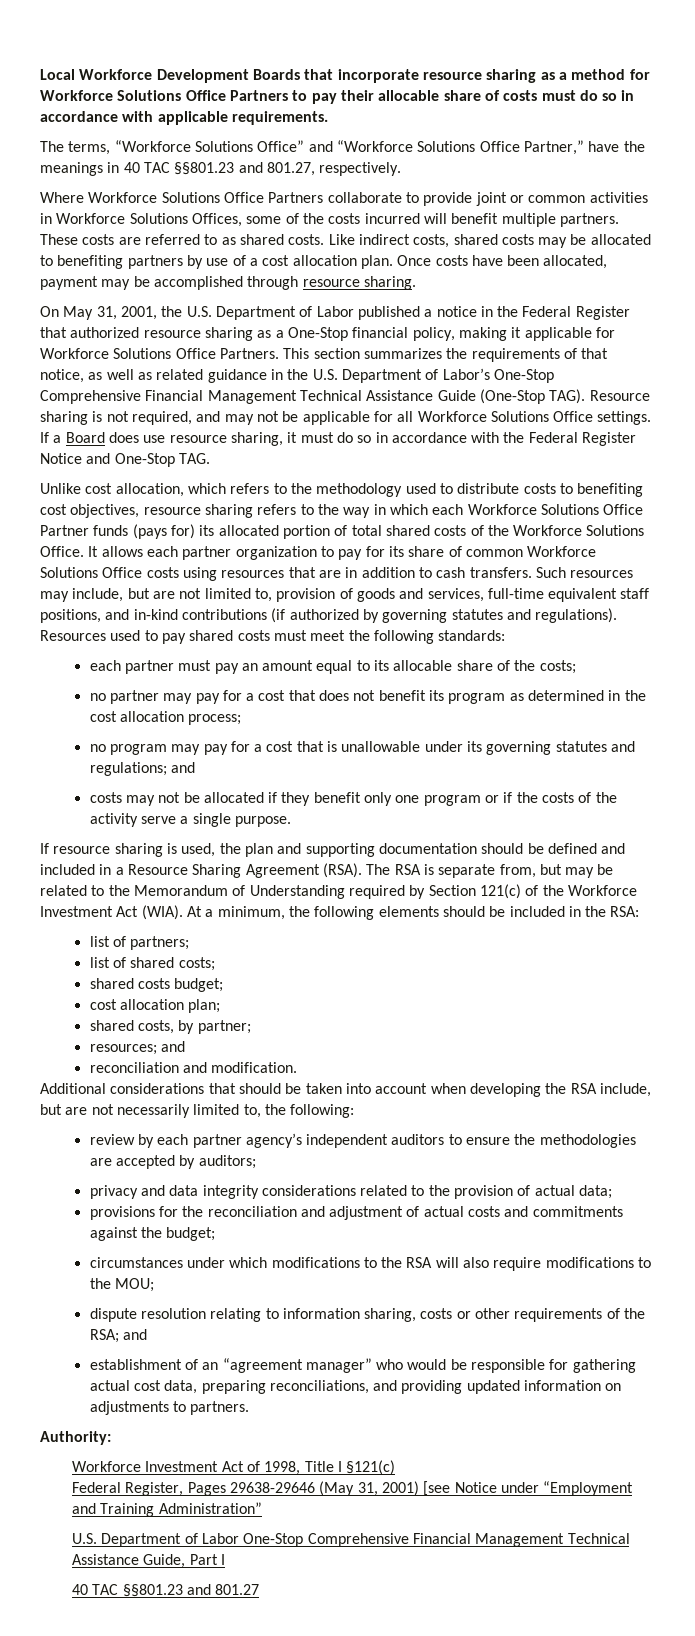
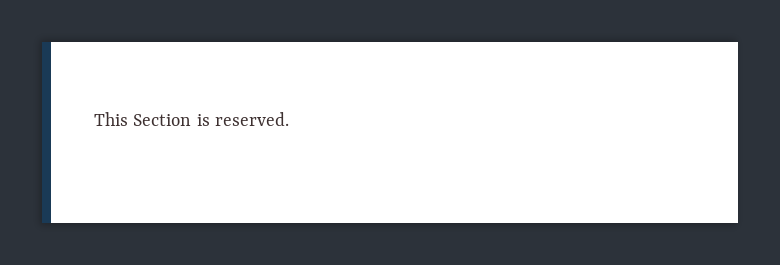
- Local Workforce Development Boards that incorporate resource sharing as a method for Workforce Solutions Office Partners to pay their allocable share of costs must do so in accordance with applicable requirements.
- The terms, “Workforce Solutions Office” and “Workforce Solutions Office Partner,” have the meanings in 40 TAC §§801.23 and 801.27, respectively.
- Where Workforce Solutions Office Partners collaborate to provide joint or common activities in Workforce Solutions Offices, some of the costs incurred will benefit multiple partners. These costs are referred to as shared costs. Like indirect costs, shared costs may be allocated to benefiting partners by use of a cost allocation plan. Once costs have been allocated, payment may be accomplished through resource sharing.
- On May 31, 2001, the U.S. Department of Labor published a notice in the Federal Register that authorized resource sharing as a One-Stop financial policy, making it applicable for Workforce Solutions Office Partners. This section summarizes the requirements of that notice, as well as related guidance in the U.S. Department of Labor’s One-Stop Comprehensive Financial Management Technical Assistance Guide (One-Stop TAG). Resource sharing is not required, and may not be applicable for all Workforce Solutions Office settings. If a Board does use resource sharing, it must do so in accordance with the Federal Register Notice and One-Stop TAG.
- Unlike cost allocation, which refers to the methodology used to distribute costs to benefiting cost objectives, resource sharing refers to the way in which each Workforce Solutions Office Partner funds (pays for) its allocated portion of total shared costs of the Workforce Solutions Office. It allows each partner organization to pay for its share of common Workforce Solutions Office costs using resources that are in addition to cash transfers. Such resources may include, but are not limited to, provision of goods and services, full-time equivalent staff positions, and in-kind contributions (if authorized by governing statutes and regulations). Resources used to pay shared costs must meet the following standards:
- each partner must pay an amount equal to its allocable share of the costs;
- no partner may pay for a cost that does not benefit its program as determined in the cost allocation process;
- no program may pay for a cost that is unallowable under its governing statutes and regulations; and
- costs may not be allocated if they benefit only one program or if the costs of the activity serve a single purpose.
- If resource sharing is used, the plan and supporting documentation should be defined and included in a Resource Sharing Agreement (RSA). The RSA is separate from, but may be related to the Memorandum of Understanding required by Section 121(c) of the Workforce Investment Act (WIA). At a minimum, the following elements should be included in the RSA:
- list of partners;
- list of shared costs;
- shared costs budget;
- cost allocation plan;
- shared costs, by partner;
- resources; and
- reconciliation and modification.
- Additional considerations that should be taken into account when developing the RSA include, but are not necessarily limited to, the following:
- review by each partner agency’s independent auditors to ensure the methodologies are accepted by auditors;
- privacy and data integrity considerations related to the provision of actual data;
- provisions for the reconciliation and adjustment of actual costs and commitments against the budget;
- circumstances under which modifications to the RSA will also require modifications to the MOU;
- dispute resolution relating to information sharing, costs or other requirements of the RSA; and
- establishment of an “agreement manager” who would be responsible for gathering actual cost data, preparing reconciliations, and providing updated information on adjustments to partners.
- Authority:
- Workforce Investment Act of 1998, Title I §121(c)
- Federal Register, Pages 29638-29646 (May 31, 2001) [see Notice under “Employment and Training Administration”
- U.S. Department of Labor One-Stop Comprehensive Financial Management Technical Assistance Guide, Part I
- 40 TAC §§801.23 and 801.27
+ This Section is reserved.

